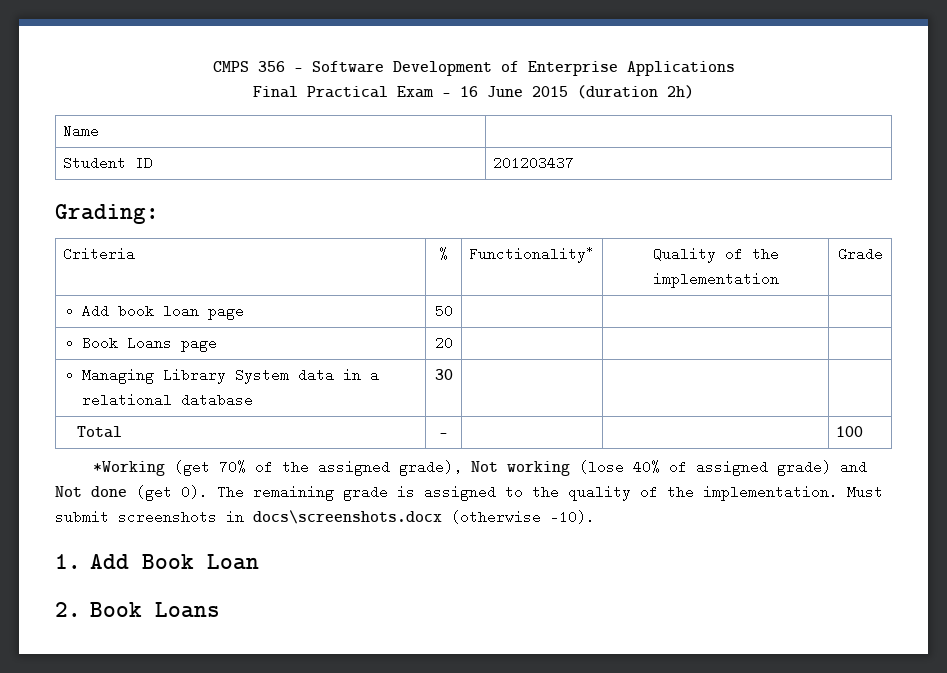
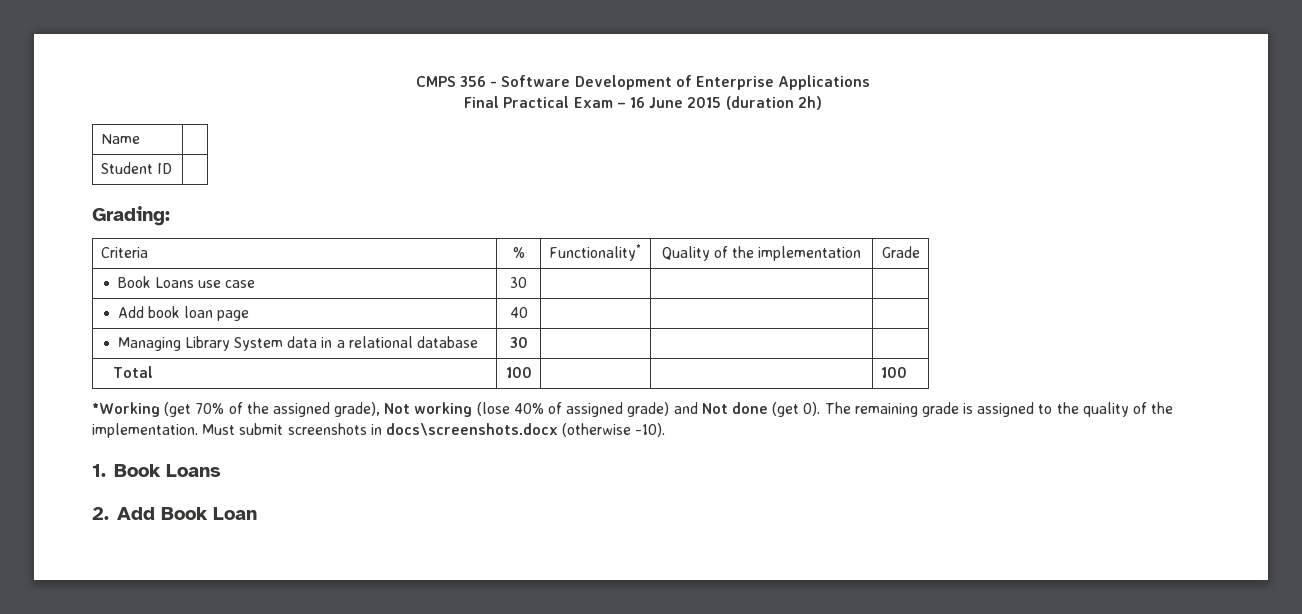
- Student ID | 201203437
+ Student ID |
+ Book Loans use case | 30 | | |
- Add book loan page | 50 | | |
- Book Loans page | 20 | | |
+ Add book loan page | 40 | | |
- Total | - | | | 100
+ Total | 100 | | | 100
- 1. Add Book Loan
+ 1. Book Loans
+ 2. Add Book Loan
- 2. Book Loans

